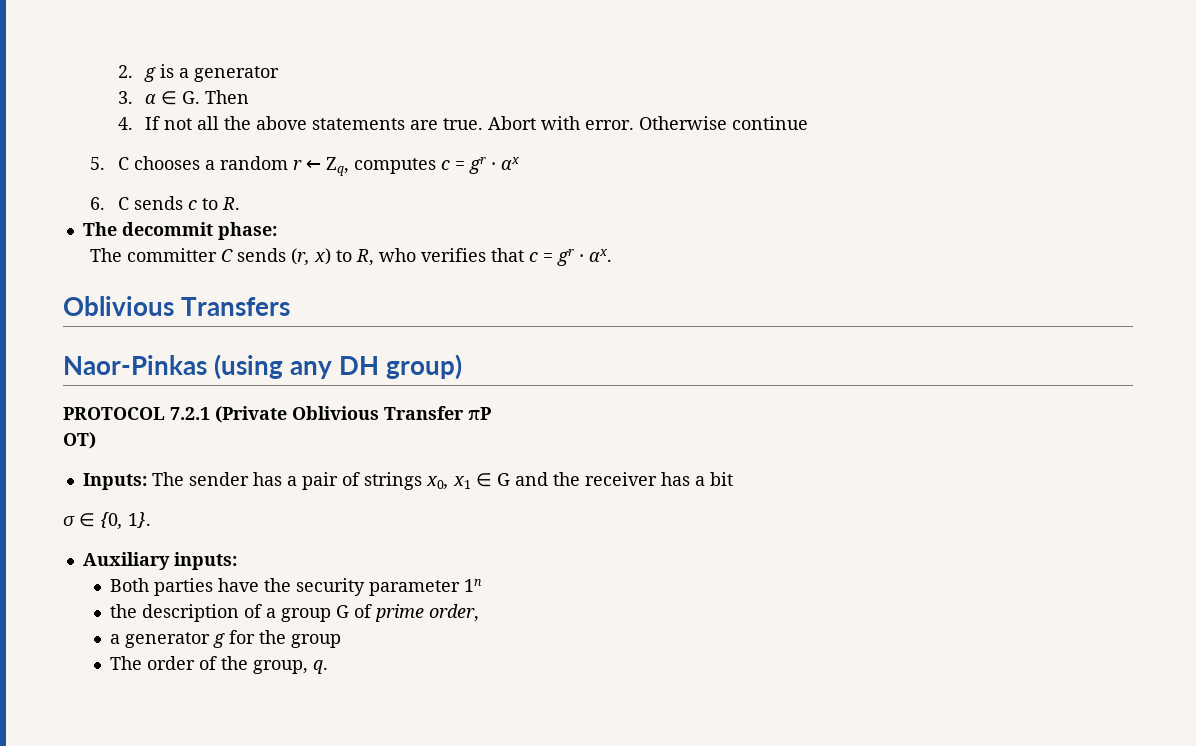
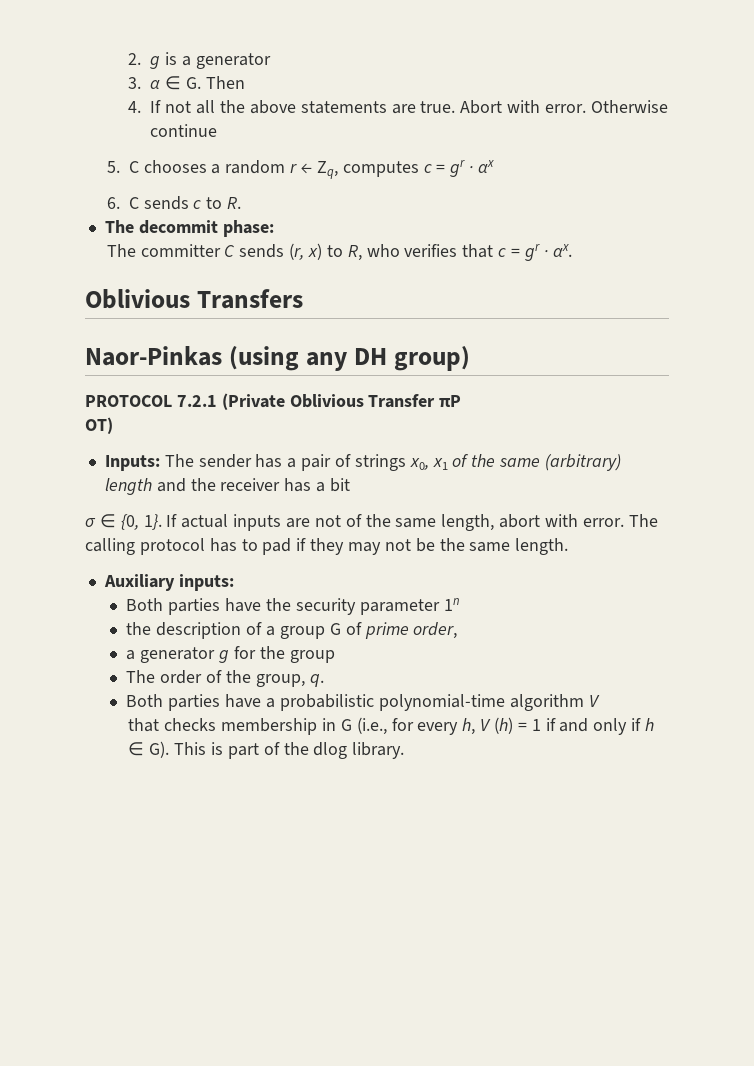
- Inputs: The sender has a pair of strings x0, x1 ∈ G and the receiver has a bit
+ Inputs: The sender has a pair of strings x0, x1 of the same (arbitrary) length and the receiver has a bit
+ If actual inputs are not of the same length, abort with error. The calling protocol has to pad if they may not be the same length.
+ Both parties have a probabilistic polynomial-time algorithm V
+ that checks membership in G (i.e., for every h, V (h) = 1 if and only if h ∈ G). This is part of the dlog library.

